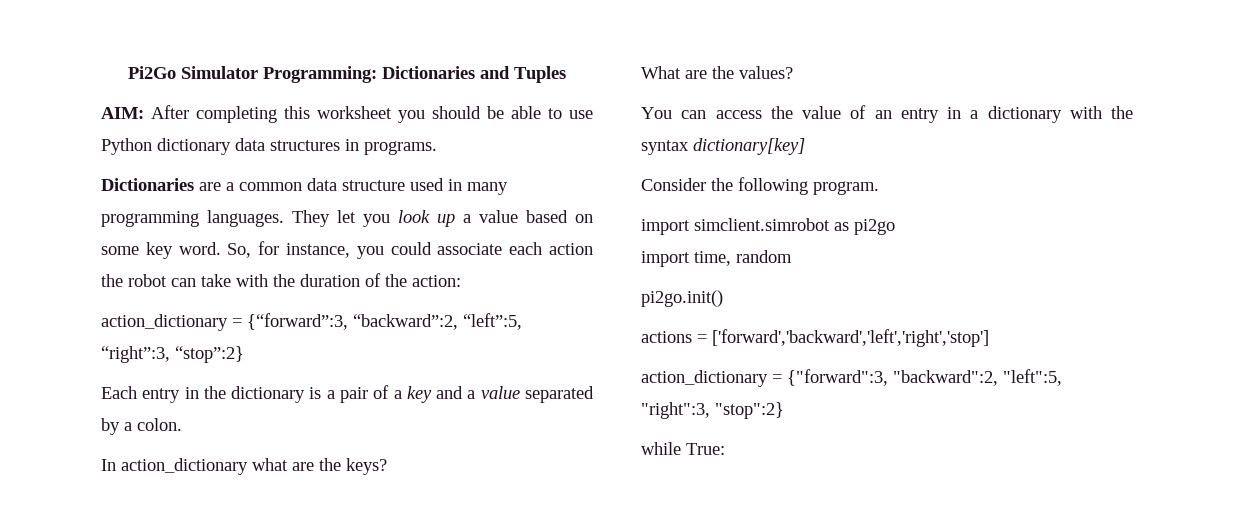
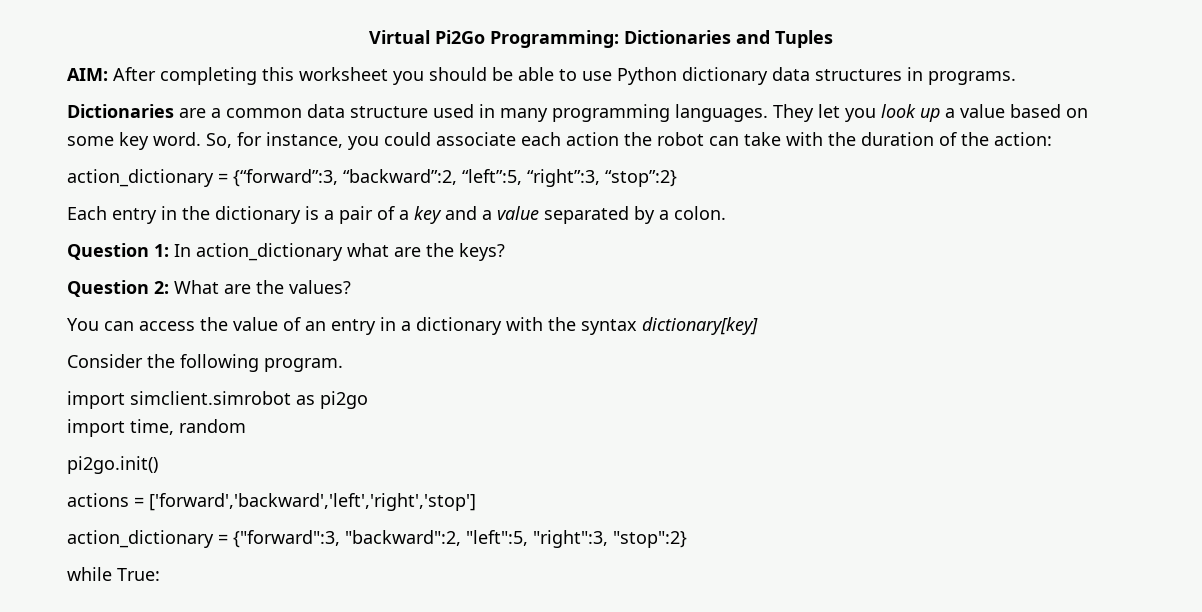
- Pi2Go Simulator Programming: Dictionaries and Tuples
+ Virtual Pi2Go Programming: Dictionaries and Tuples
- In action_dictionary what are the keys?
+ Question 1: In action_dictionary what are the keys?
- What are the values?
+ Question 2: What are the values?

